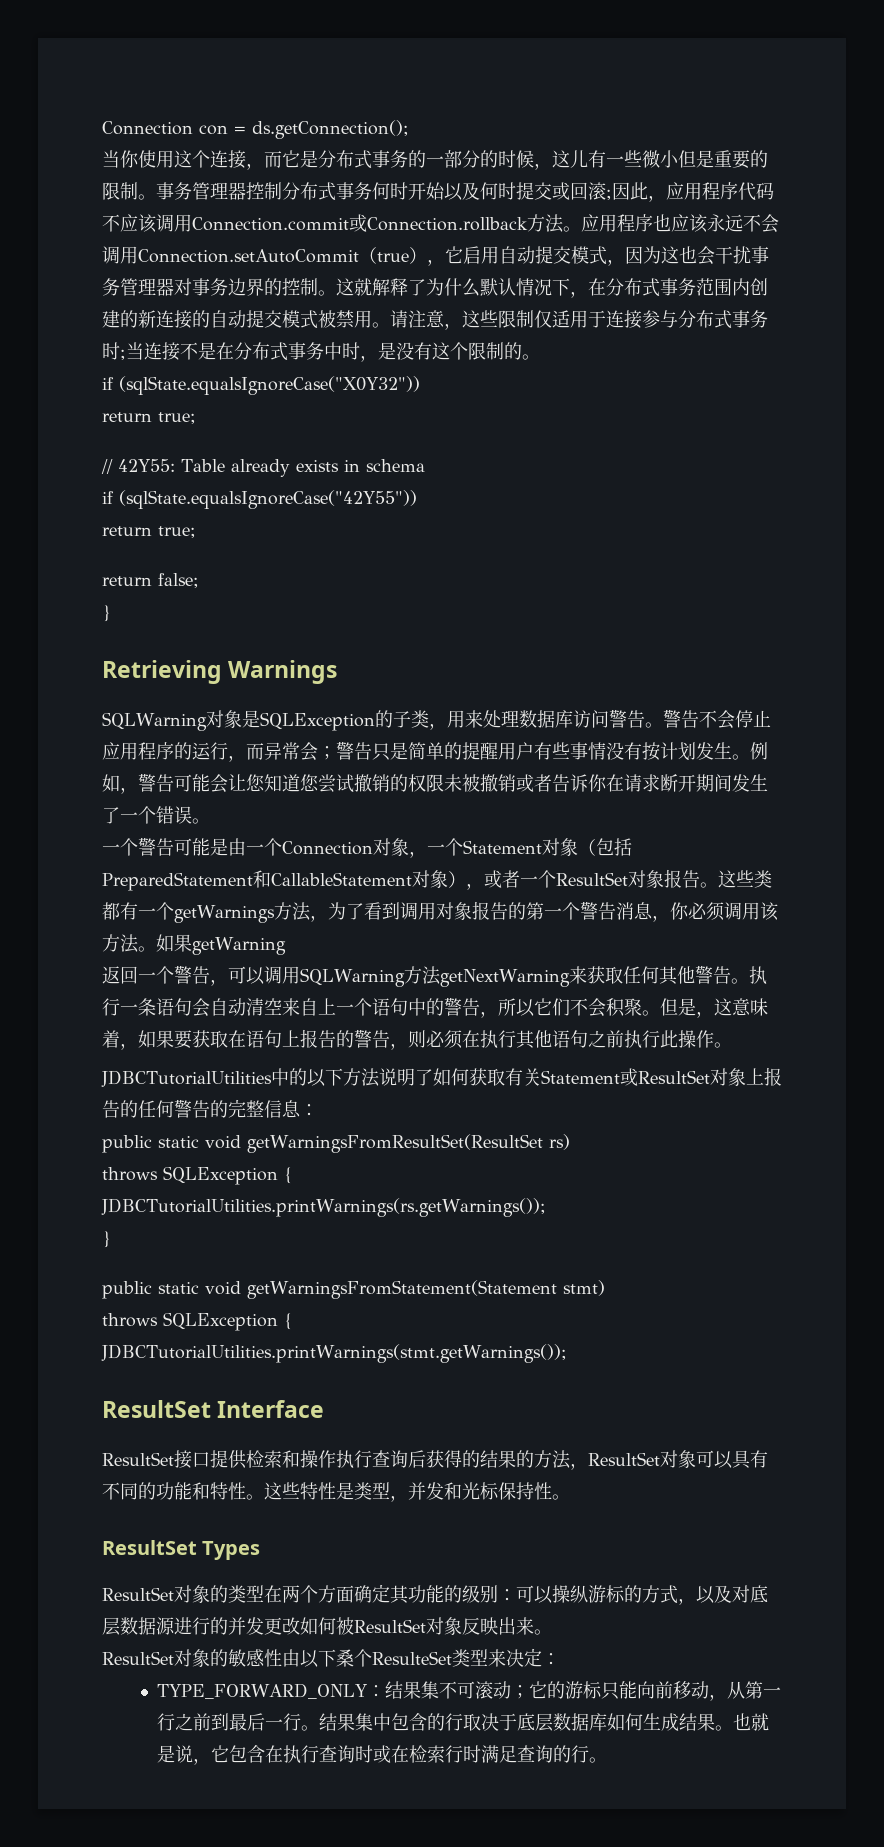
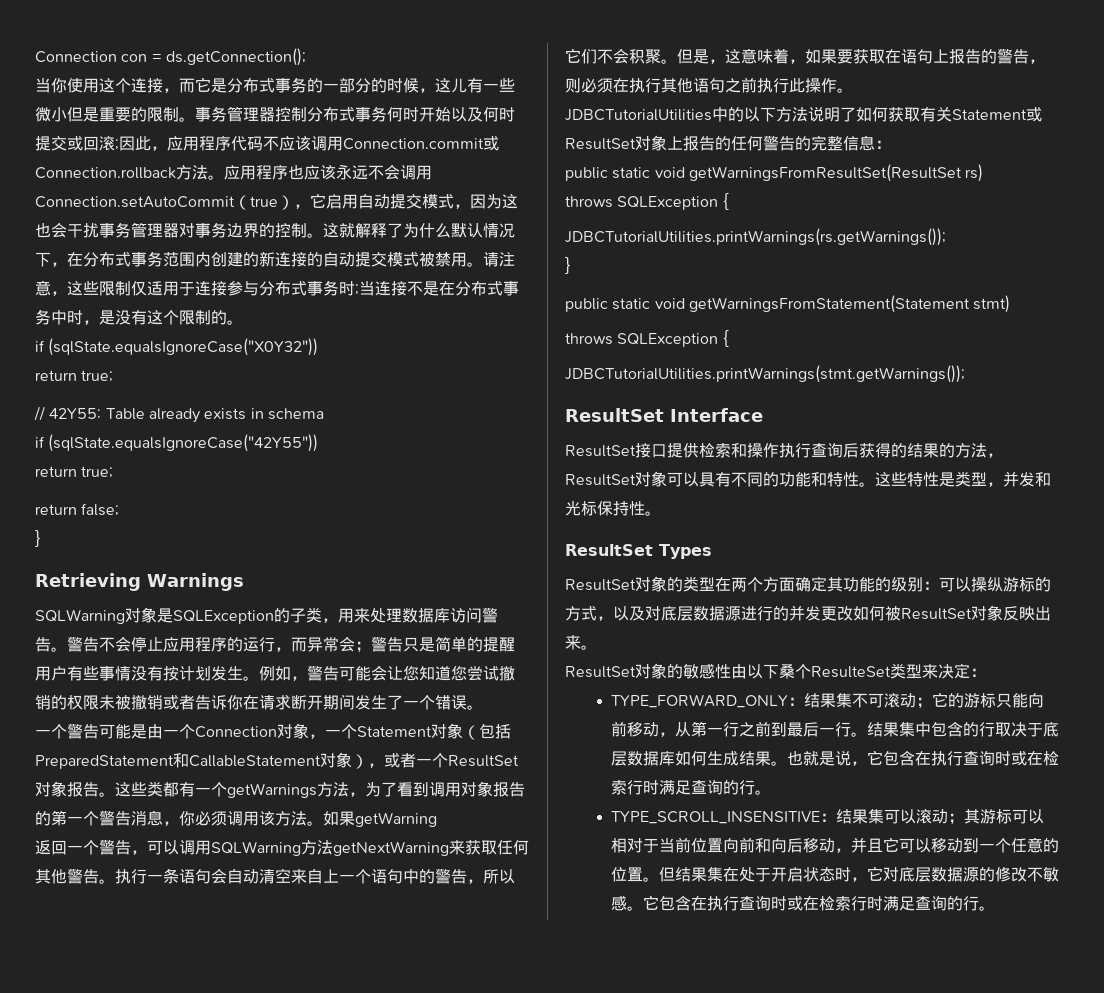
+ TYPE_SCROLL_INSENSITIVE：结果集可以滚动；其游标可以相对于当前位置向前和向后移动，并且它可以移动到一个任意的位置。但结果集在处于开启状态时，它对底层数据源的修改不敏感。它包含在执行查询时或在检索行时满足查询的行。

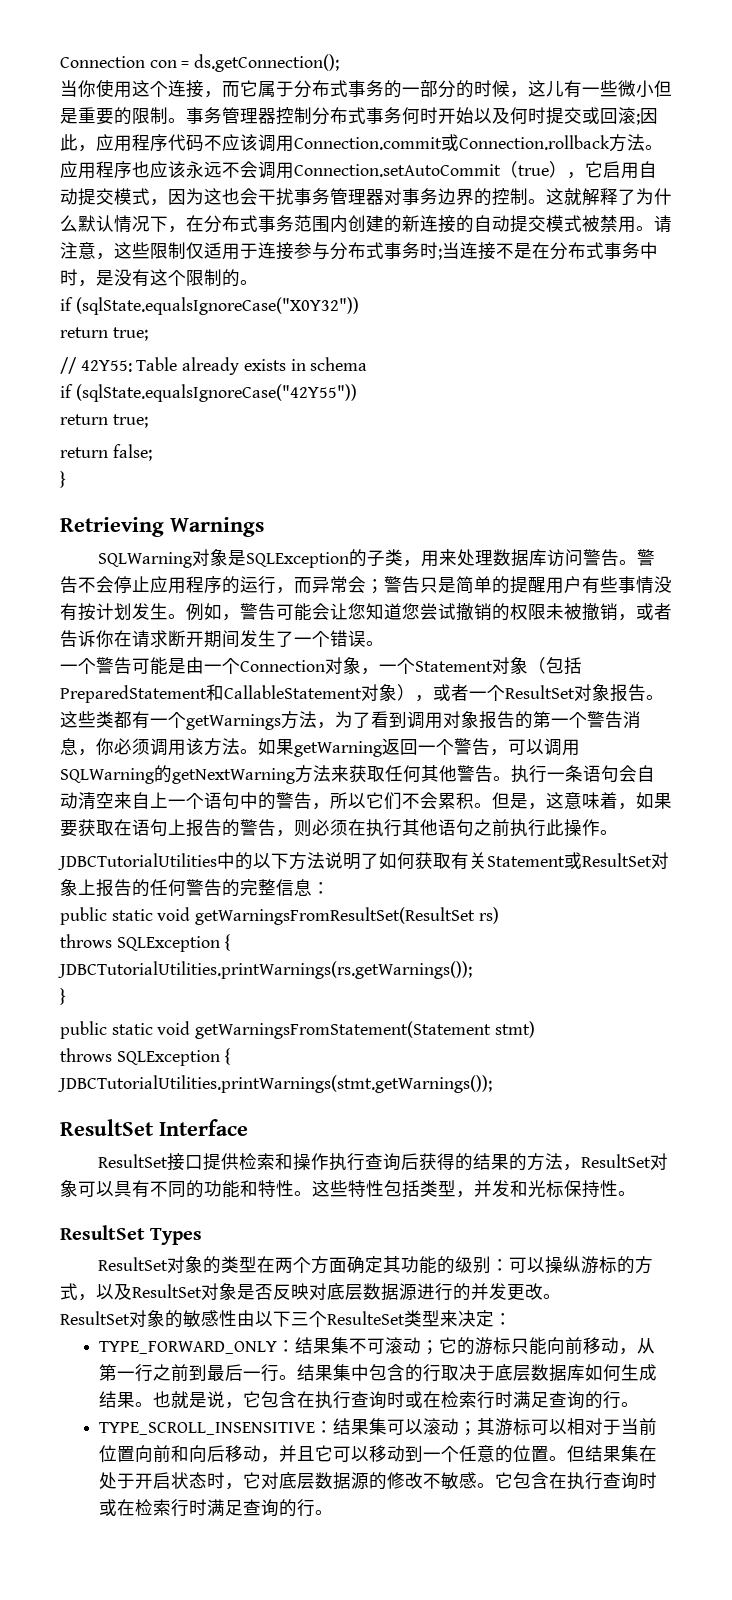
- 当你使用这个连接，而它是分布式事务的一部分的时候，这儿有一些微小但是重要的限制。
+ 当你使用这个连接，而它属于分布式事务的一部分的时候，这儿有一些微小但是重要的限制。
- 例如，警告可能会让您知道您尝试撤销的权限未被撤销或者告诉你在请求断开期间发生了一个错误。
+ 例如，警告可能会让您知道您尝试撤销的权限未被撤销，或者告诉你在请求断开期间发生了一个错误。
- 如果getWarning
- 返回一个警告，可以调用SQLWarning方法getNextWarning来获取任何其他警告。
+ 如果getWarning返回一个警告，可以调用SQLWarning的getNextWarning方法来获取任何其他警告。
- 执行一条语句会自动清空来自上一个语句中的警告，所以它们不会积聚。
+ 执行一条语句会自动清空来自上一个语句中的警告，所以它们不会累积。
- 这些特性是类型，并发和光标保持性。
+ 这些特性包括类型，并发和光标保持性。
- ResultSet对象的类型在两个方面确定其功能的级别：可以操纵游标的方式，以及对底层数据源进行的并发更改如何被ResultSet对象反映出来。
+ ResultSet对象的类型在两个方面确定其功能的级别：可以操纵游标的方式，以及ResultSet对象是否反映对底层数据源进行的并发更改。
- ResultSet对象的敏感性由以下桑个ResulteSet类型来决定：
+ ResultSet对象的敏感性由以下三个ResulteSet类型来决定：

